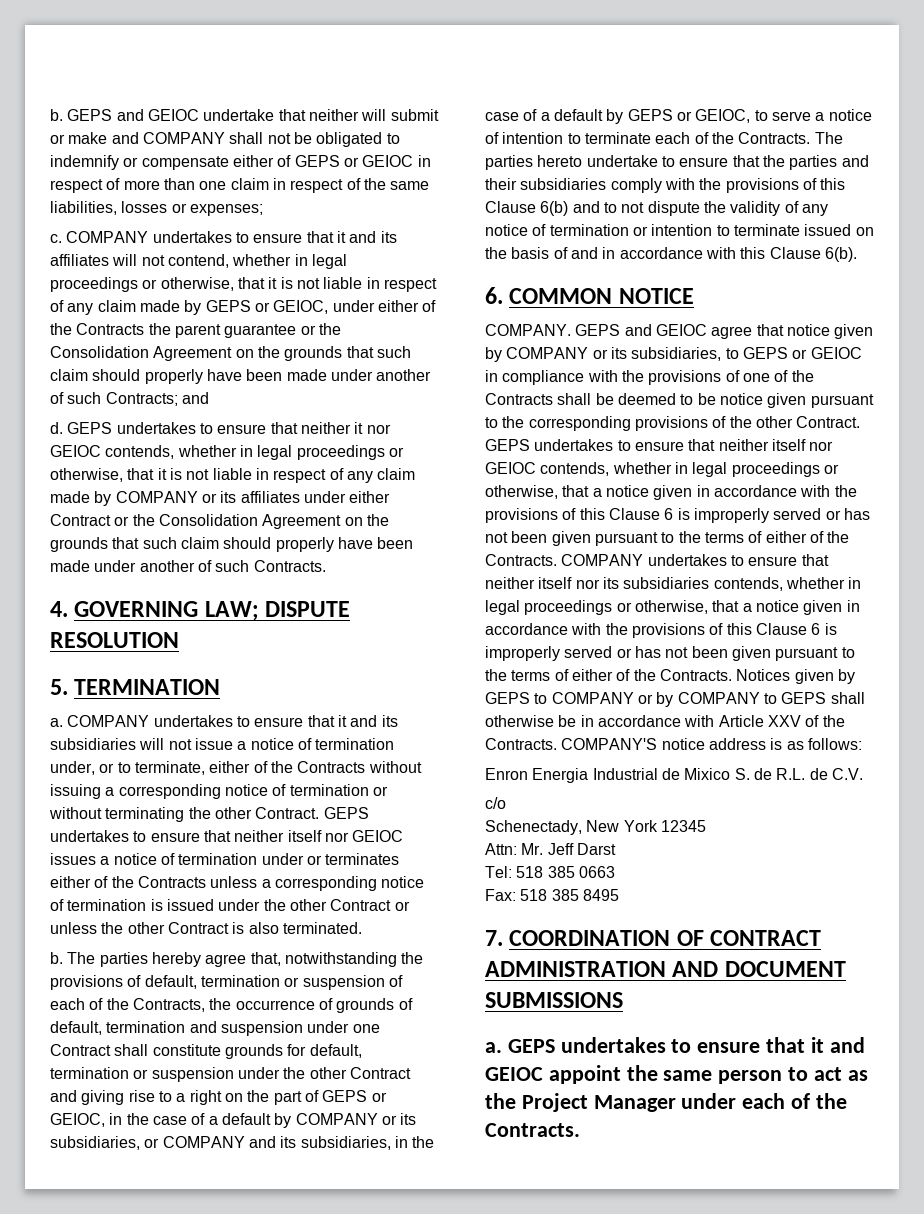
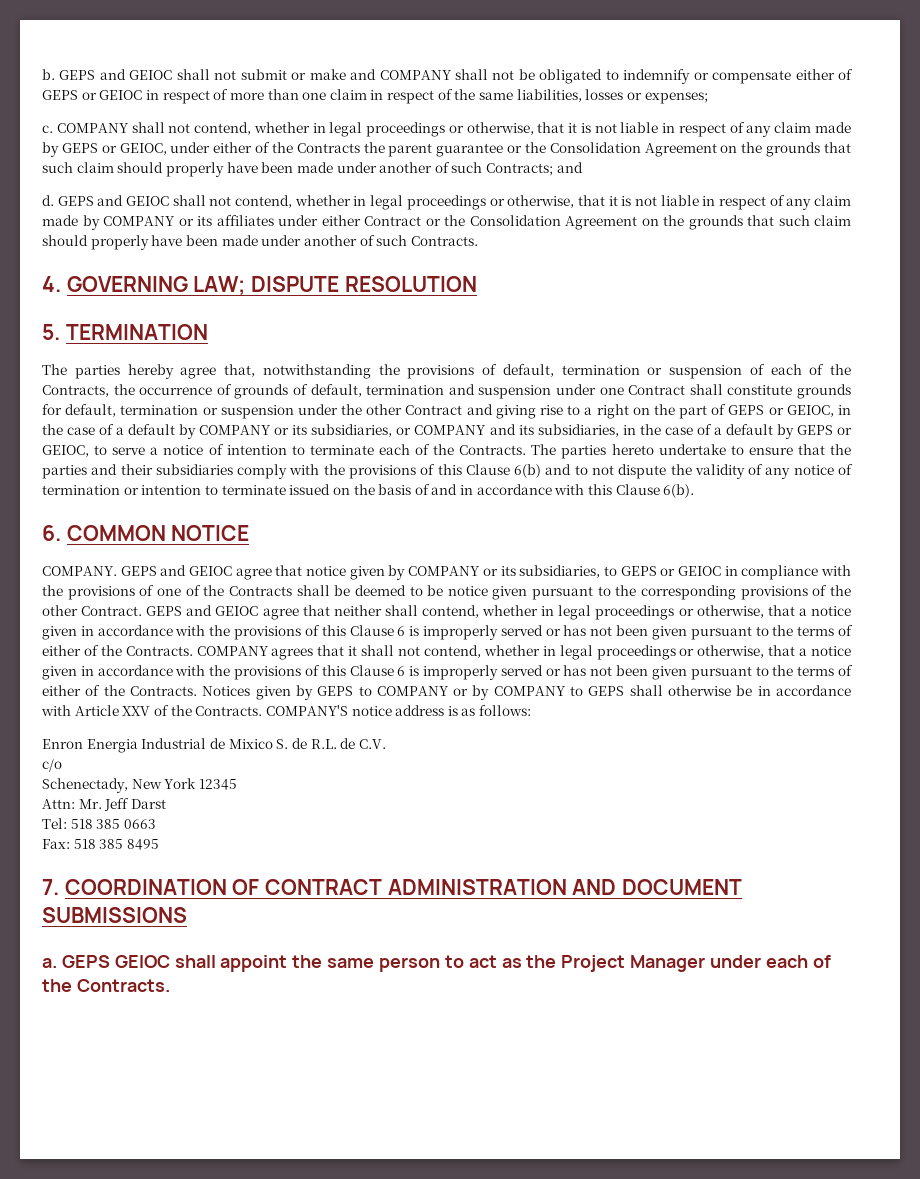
- GEPS and GEIOC undertake that neither will submit or make and COMPANY shall not be obligated to indemnify or compensate either of GEPS or GEIOC in respect of more than one claim in respect of the same liabilities, losses or expenses;
+ GEPS and GEIOC shall not submit or make and COMPANY shall not be obligated to indemnify or compensate either of GEPS or GEIOC in respect of more than one claim in respect of the same liabilities, losses or expenses;
- COMPANY undertakes to ensure that it and its affiliates will not contend, whether in legal proceedings or otherwise, that it is not liable in respect of any claim made by GEPS or GEIOC, under either of the Contracts the parent guarantee or the Consolidation Agreement on the grounds that such claim should properly have been made under another of such Contracts; and
+ COMPANY shall not contend, whether in legal proceedings or otherwise, that it is not liable in respect of any claim made by GEPS or GEIOC, under either of the Contracts the parent guarantee or the Consolidation Agreement on the grounds that such claim should properly have been made under another of such Contracts; and
- GEPS undertakes to ensure that neither it nor GEIOC contends, whether in legal proceedings or otherwise, that it is not liable in respect of any claim made by COMPANY or its affiliates under either Contract or the Consolidation Agreement on the grounds that such claim should properly have been made under another of such Contracts.
+ GEPS and GEIOC shall not contend, whether in legal proceedings or otherwise, that it is not liable in respect of any claim made by COMPANY or its affiliates under either Contract or the Consolidation Agreement on the grounds that such claim should properly have been made under another of such Contracts.
- a. COMPANY undertakes to ensure that it and its subsidiaries will not issue a notice of termination under, or to terminate, either of the Contracts without issuing a corresponding notice of termination or without terminating the other Contract. GEPS undertakes to ensure that neither itself nor GEIOC issues a notice of termination under or terminates either of the Contracts unless a corresponding notice of termination is issued under the other Contract or unless the other Contract is also terminated.
- b.
- GEPS undertakes to ensure that neither itself nor GEIOC contends, whether in legal proceedings or otherwise, that a notice given in accordance with the provisions of this Clause 6 is improperly served or has not been given pursuant to the terms of either of the Contracts.
+ GEPS and GEIOC agree that neither shall contend, whether in legal proceedings or otherwise, that a notice given in accordance with the provisions of this Clause 6 is improperly served or has not been given pursuant to the terms of either of the Contracts.
- COMPANY undertakes to ensure that neither itself nor its subsidiaries contends, whether in legal proceedings or otherwise, that a notice given in accordance with the provisions of this Clause 6 is improperly served or has not been given pursuant to the terms of either of the Contracts.
+ COMPANY agrees that it shall not contend, whether in legal proceedings or otherwise, that a notice given in accordance with the provisions of this Clause 6 is improperly served or has not been given pursuant to the terms of either of the Contracts.
- GEPS undertakes to ensure that it and GEIOC appoint the same person to act as the Project Manager under each of the Contracts.
+ GEPS GEIOC shall appoint the same person to act as the Project Manager under each of the Contracts.

